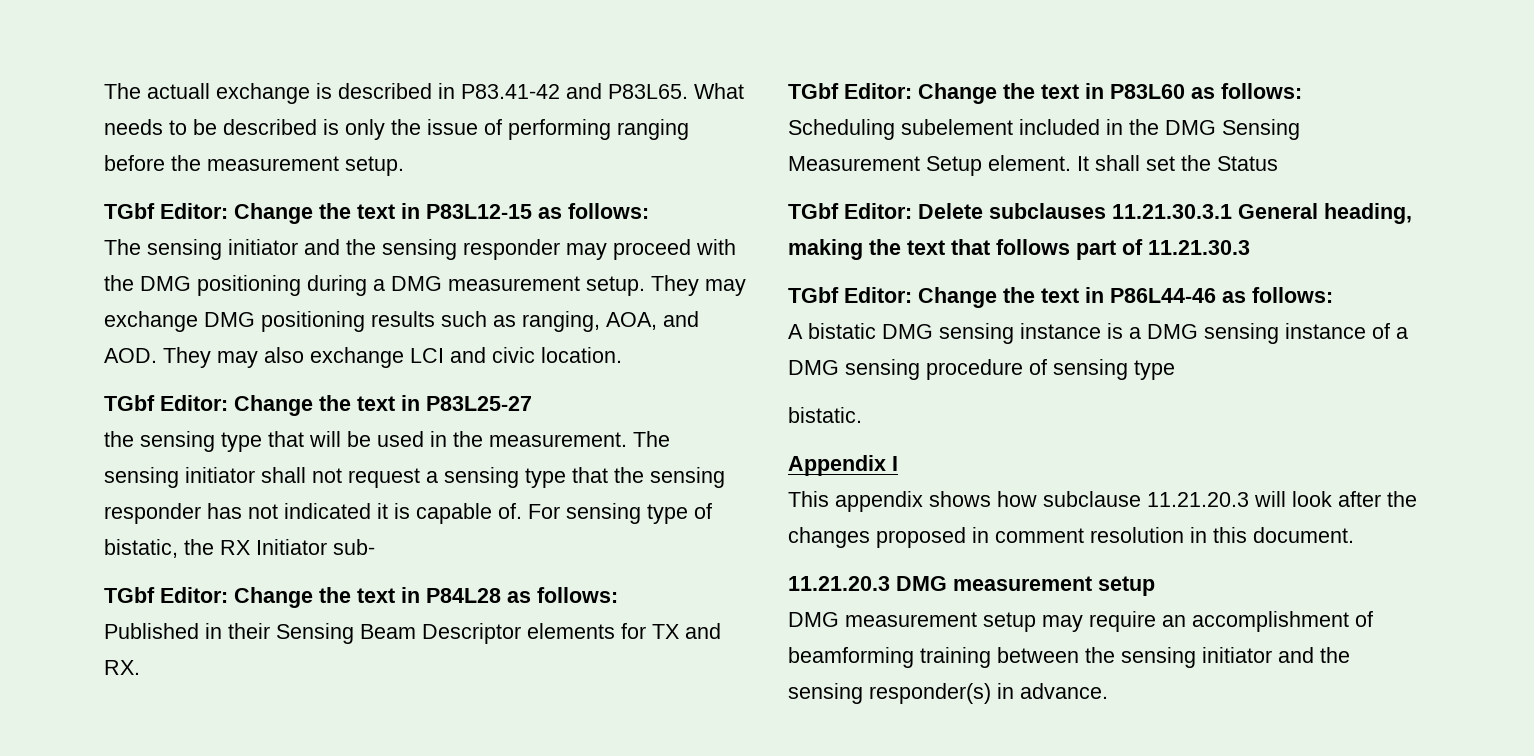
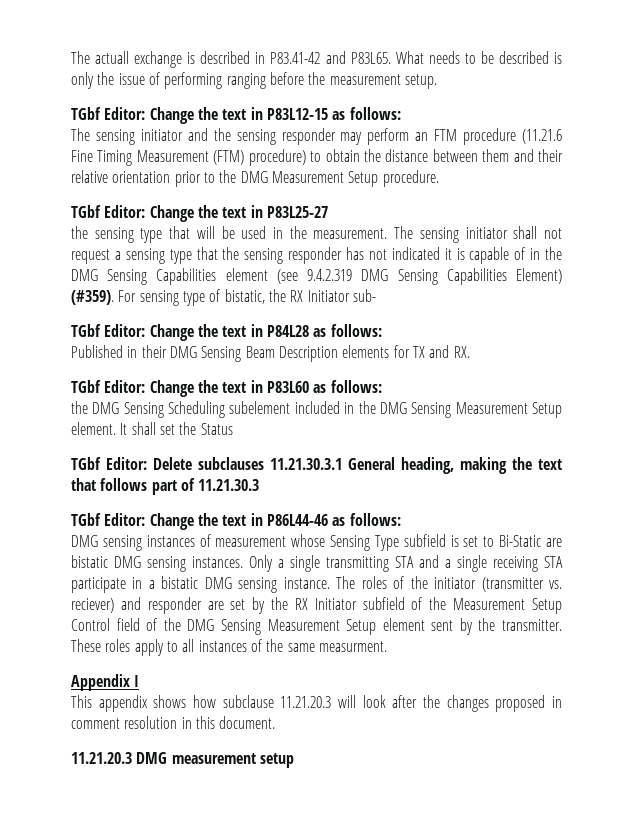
- The sensing initiator and the sensing responder may proceed with the DMG positioning during a DMG measurement setup. They may exchange DMG positioning results such as ranging, AOA, and AOD. They may also exchange LCI and civic location.
+ The sensing initiator and the sensing responder may perform an FTM procedure (11.21.6 Fine Timing Measurement (FTM) procedure) to obtain the distance between them and their relative orientation prior to the DMG Measurement Setup procedure.
- The sensing initiator shall not request a sensing type that the sensing responder has not indicated it is capable of.
+ The sensing initiator shall not request a sensing type that the sensing responder has not indicated it is capable of in the DMG Sensing Capabilities element (see 9.4.2.319 DMG Sensing Capabilities Element) (#359).
- Published in their Sensing Beam Descriptor elements for TX and RX.
+ Published in their DMG Sensing Beam Description elements for TX and RX.
- Scheduling subelement included in the DMG Sensing Measurement Setup element.
+ the DMG Sensing Scheduling subelement included in the DMG Sensing Measurement Setup element.
- A bistatic DMG sensing instance is a DMG sensing instance of a DMG sensing procedure of sensing type
- bistatic.
+ DMG sensing instances of measurement whose Sensing Type subfield is set to Bi-Static are bistatic DMG sensing instances. Only a single transmitting STA and a single receiving STA participate in a bistatic DMG sensing instance. The roles of the initiator (transmitter vs. reciever) and responder are set by the RX Initiator subfield of the Measurement Setup Control field of the DMG Sensing Measurement Setup element sent by the transmitter. These roles apply to all instances of the same measurment.
- DMG measurement setup may require an accomplishment of beamforming training between the sensing initiator and the sensing responder(s) in advance.

